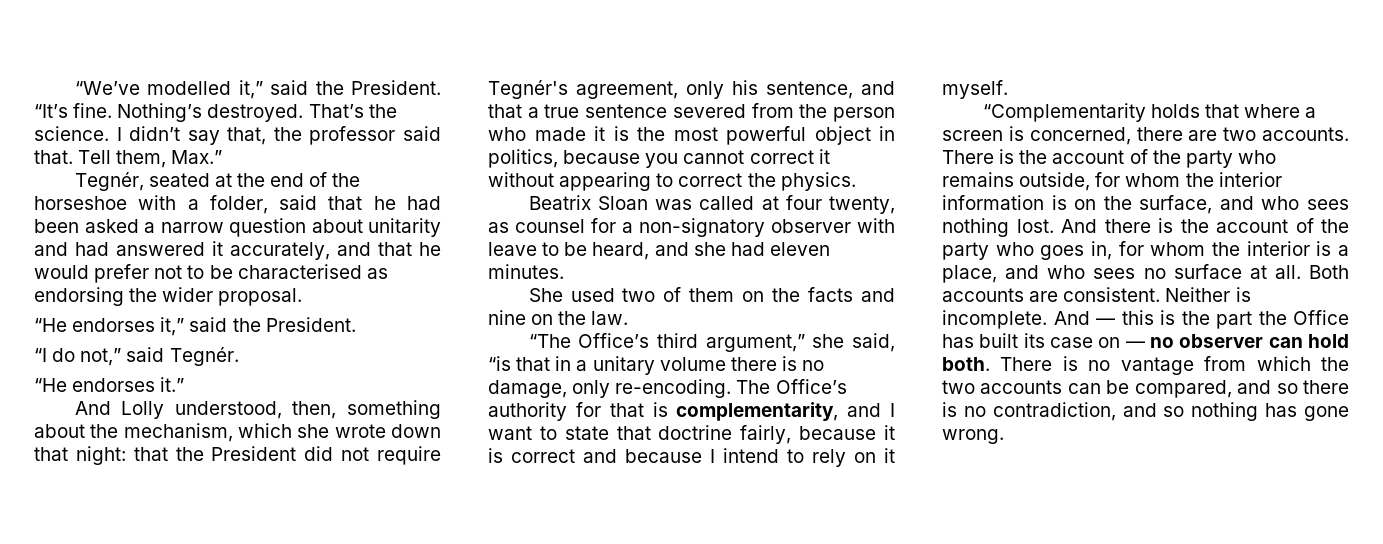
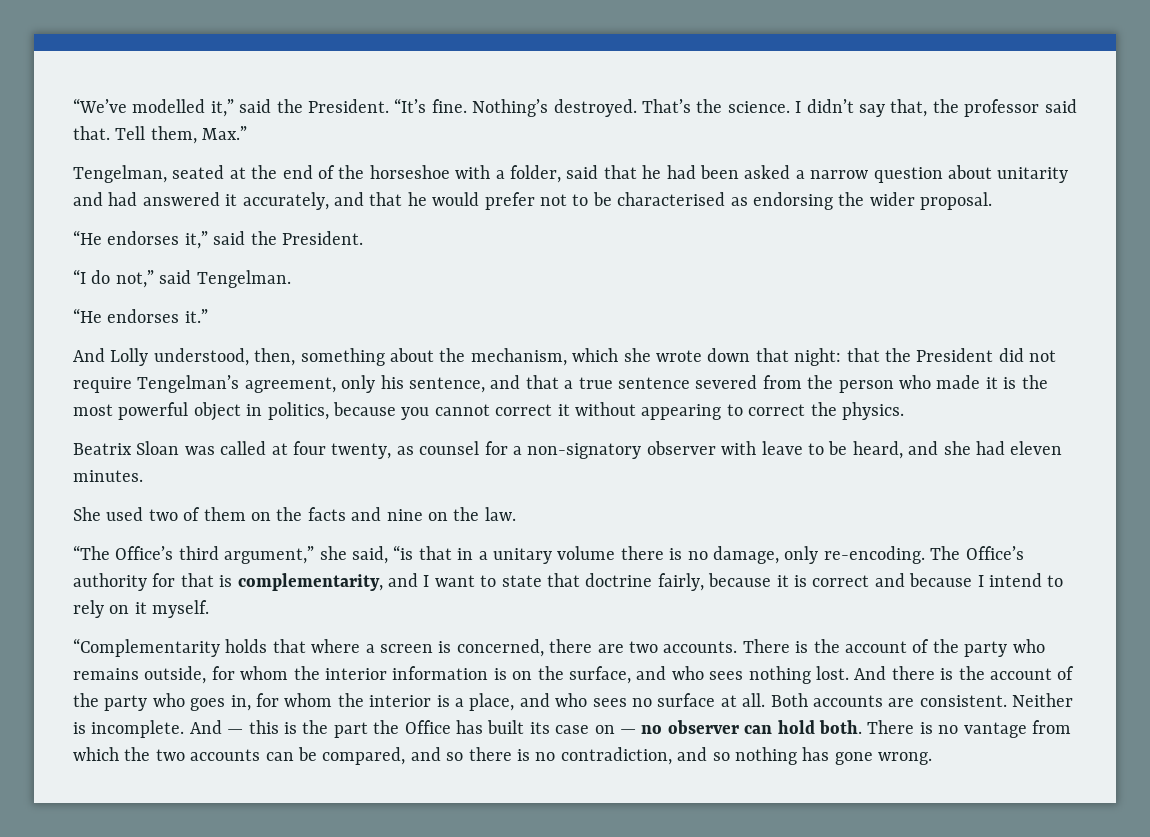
- Tegnér, seated at the end of the horseshoe with a folder, said that he had been asked a narrow question about unitarity and had answered it accurately, and that he would prefer not to be characterised as endorsing the wider proposal.
+ Tengelman, seated at the end of the horseshoe with a folder, said that he had been asked a narrow question about unitarity and had answered it accurately, and that he would prefer not to be characterised as endorsing the wider proposal.
- “I do not,” said Tegnér.
+ “I do not,” said Tengelman.
- And Lolly understood, then, something about the mechanism, which she wrote down that night: that the President did not require Tegnér's agreement, only his sentence, and that a true sentence severed from the person who made it is the most powerful object in politics, because you cannot correct it without appearing to correct the physics.
+ And Lolly understood, then, something about the mechanism, which she wrote down that night: that the President did not require Tengelman’s agreement, only his sentence, and that a true sentence severed from the person who made it is the most powerful object in politics, because you cannot correct it without appearing to correct the physics.

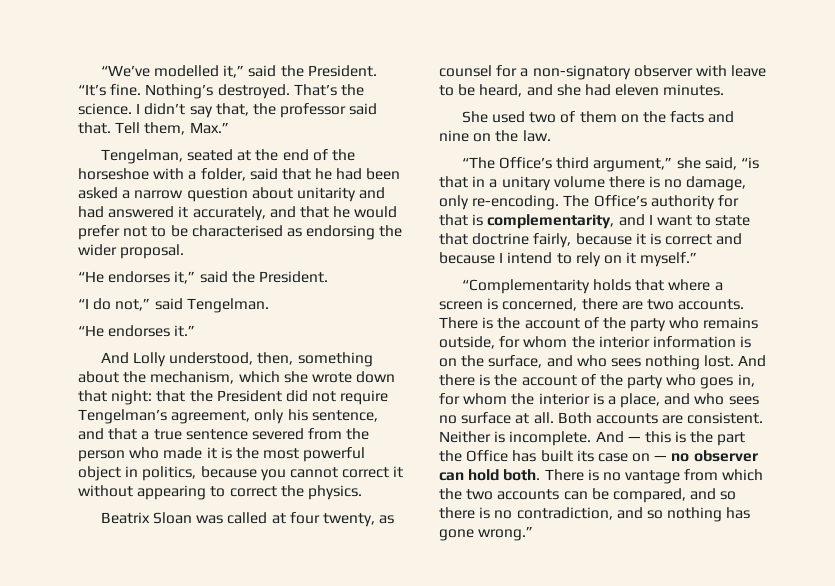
- The Office’s authority for that is complementarity, and I want to state that doctrine fairly, because it is correct and because I intend to rely on it myself.
+ The Office’s authority for that is complementarity, and I want to state that doctrine fairly, because it is correct and because I intend to rely on it myself.”
- There is no vantage from which the two accounts can be compared, and so there is no contradiction, and so nothing has gone wrong.
+ There is no vantage from which the two accounts can be compared, and so there is no contradiction, and so nothing has gone wrong.”

